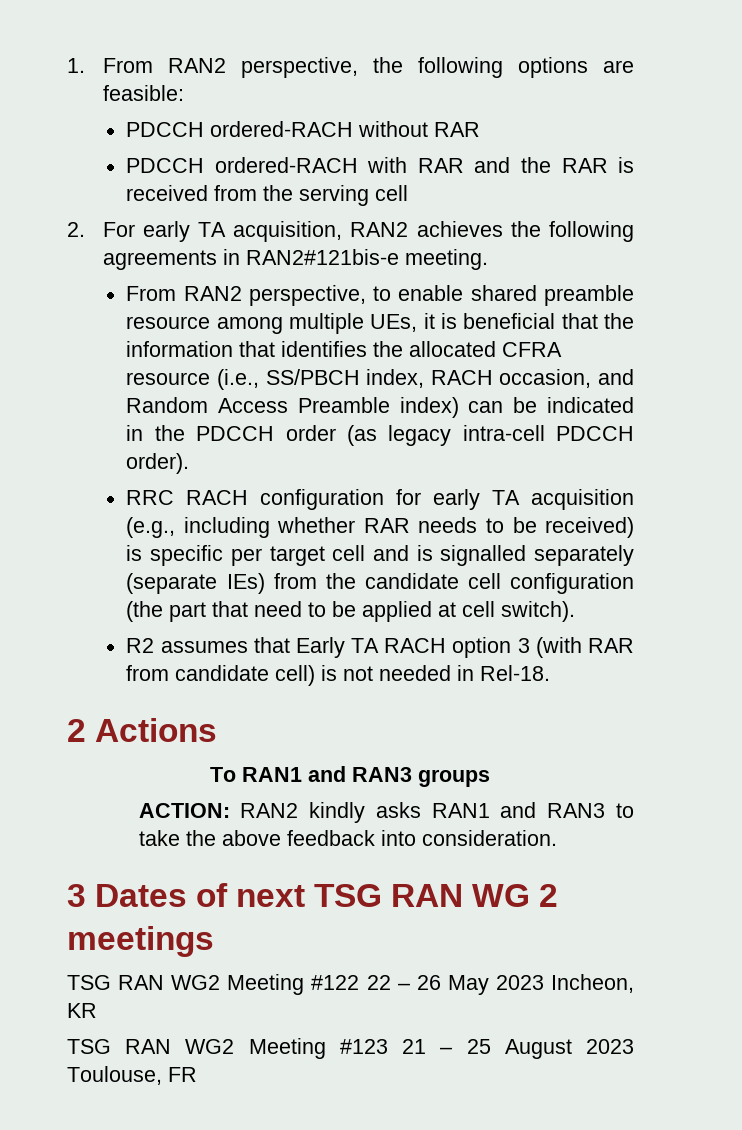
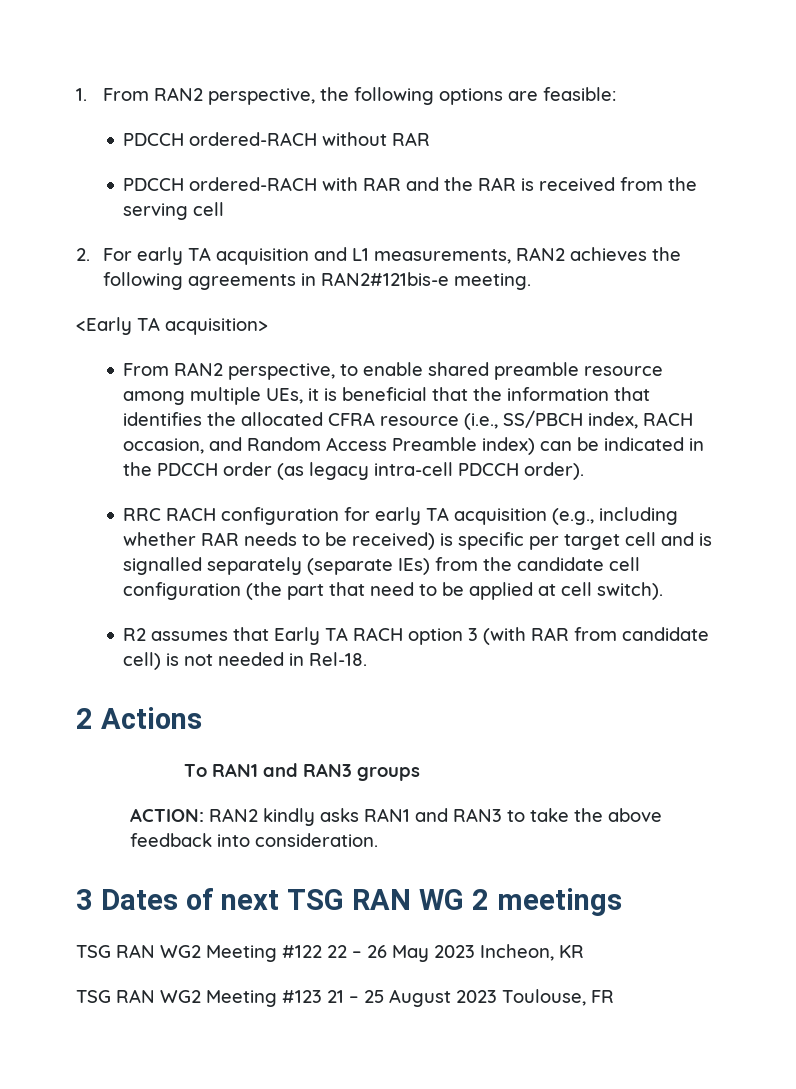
- 2. For early TA acquisition, RAN2 achieves the following agreements in RAN2#121bis-e meeting.
+ 2. For early TA acquisition and L1 measurements, RAN2 achieves the following agreements in RAN2#121bis-e meeting.
+ <Early TA acquisition>

